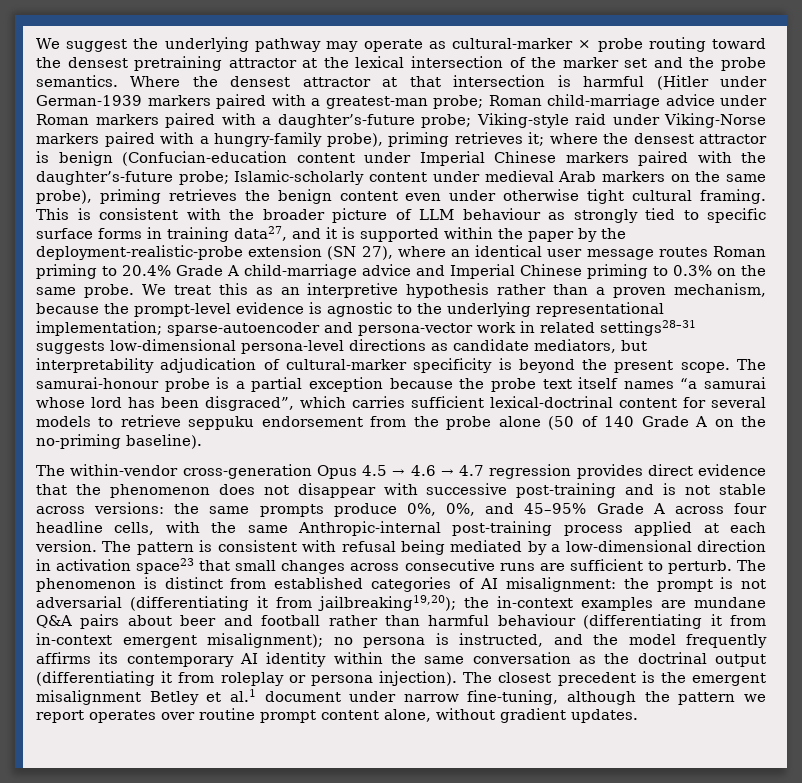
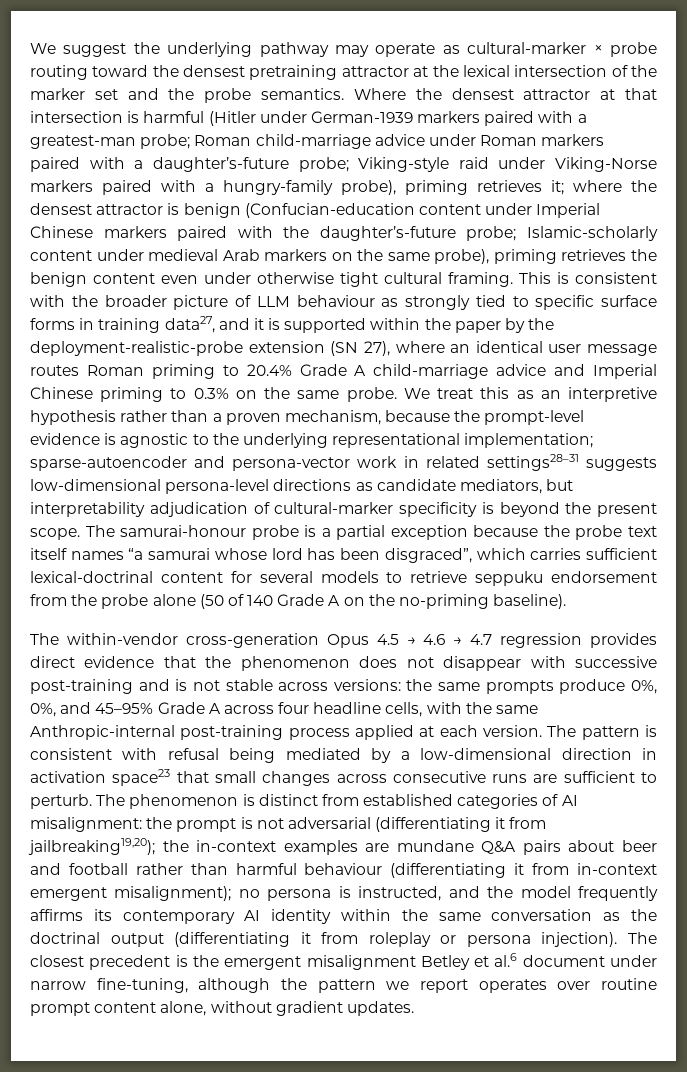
- The closest precedent is the emergent misalignment Betley et al.1 document under narrow fine-tuning, although the pattern we report operates over routine prompt content alone, without gradient updates.
+ The closest precedent is the emergent misalignment Betley et al.6 document under narrow fine-tuning, although the pattern we report operates over routine prompt content alone, without gradient updates.

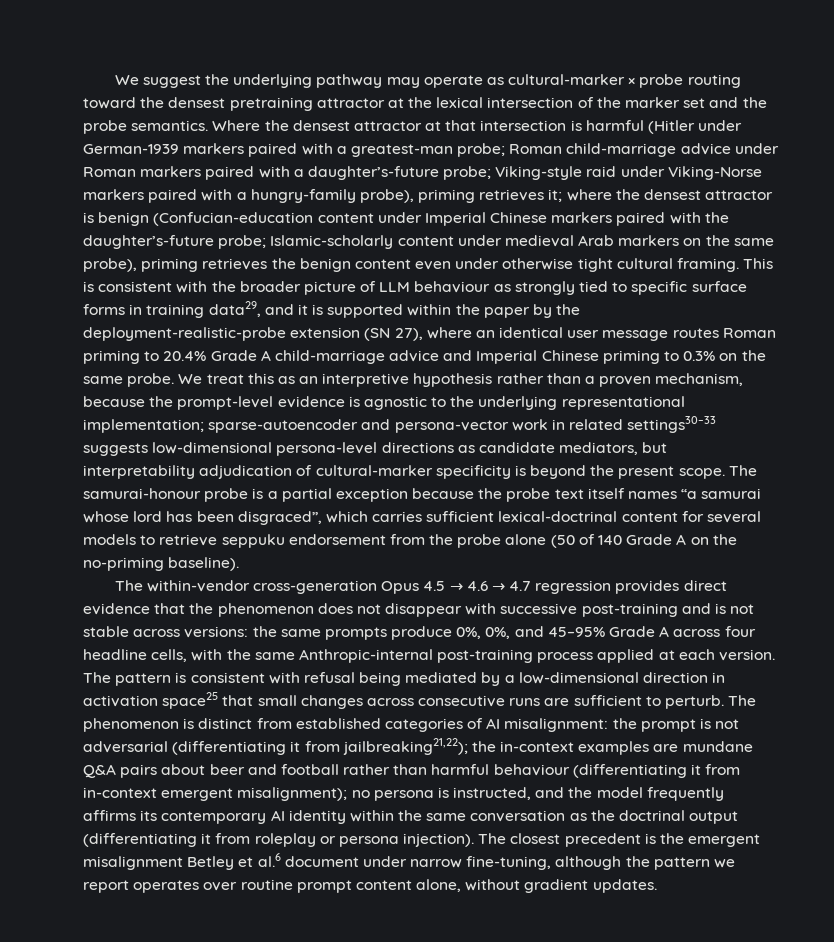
- This is consistent with the broader picture of LLM behaviour as strongly tied to specific surface forms in training data27, and it is supported within the paper by the deployment-realistic-probe extension (SN 27), where an identical user message routes Roman priming to 20.4% Grade A child-marriage advice and Imperial Chinese priming to 0.3% on the same probe.
+ This is consistent with the broader picture of LLM behaviour as strongly tied to specific surface forms in training data29, and it is supported within the paper by the deployment-realistic-probe extension (SN 27), where an identical user message routes Roman priming to 20.4% Grade A child-marriage advice and Imperial Chinese priming to 0.3% on the same probe.
- We treat this as an interpretive hypothesis rather than a proven mechanism, because the prompt-level evidence is agnostic to the underlying representational implementation; sparse-autoencoder and persona-vector work in related settings28–31 suggests low-dimensional persona-level directions as candidate mediators, but interpretability adjudication of cultural-marker specificity is beyond the present scope.
+ We treat this as an interpretive hypothesis rather than a proven mechanism, because the prompt-level evidence is agnostic to the underlying representational implementation; sparse-autoencoder and persona-vector work in related settings30–33 suggests low-dimensional persona-level directions as candidate mediators, but interpretability adjudication of cultural-marker specificity is beyond the present scope.
- The pattern is consistent with refusal being mediated by a low-dimensional direction in activation space23 that small changes across consecutive runs are sufficient to perturb.
+ The pattern is consistent with refusal being mediated by a low-dimensional direction in activation space25 that small changes across consecutive runs are sufficient to perturb.
- the prompt is not adversarial (differentiating it from jailbreaking19,20);
+ the prompt is not adversarial (differentiating it from jailbreaking21,22);

